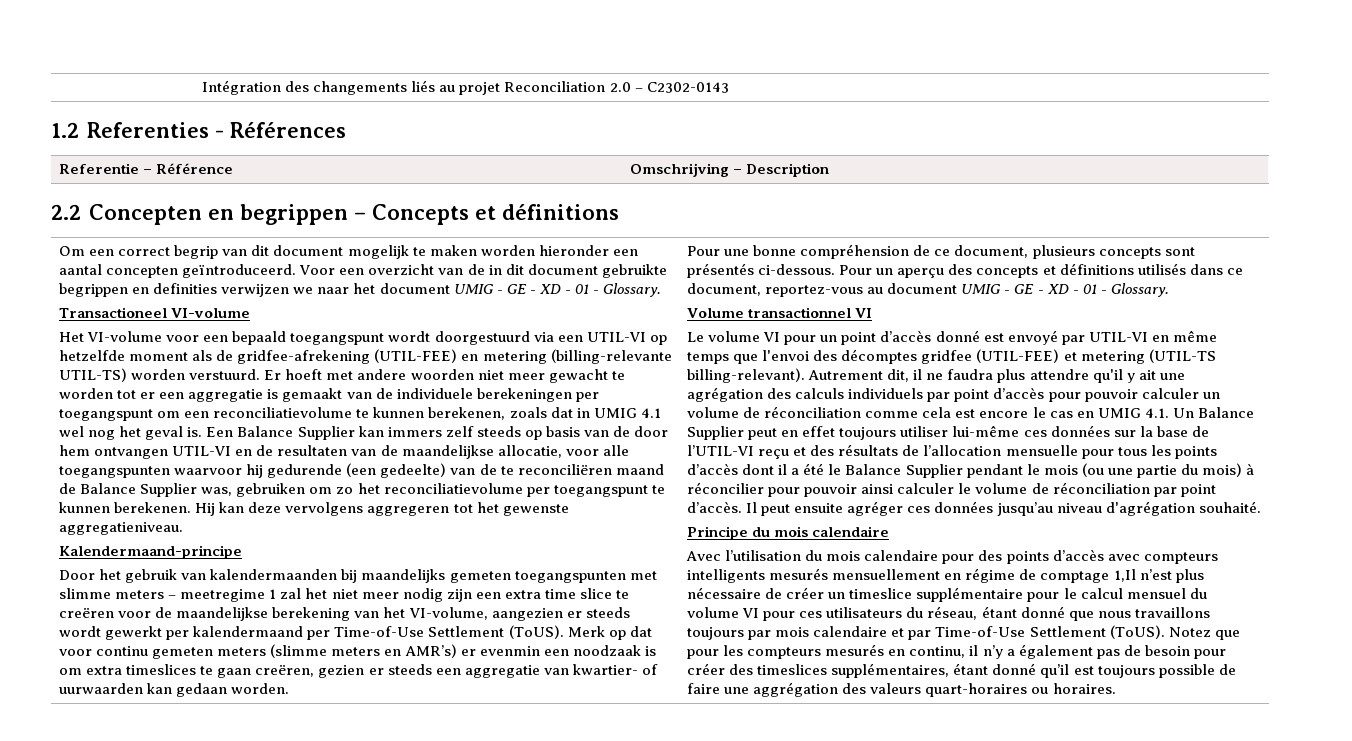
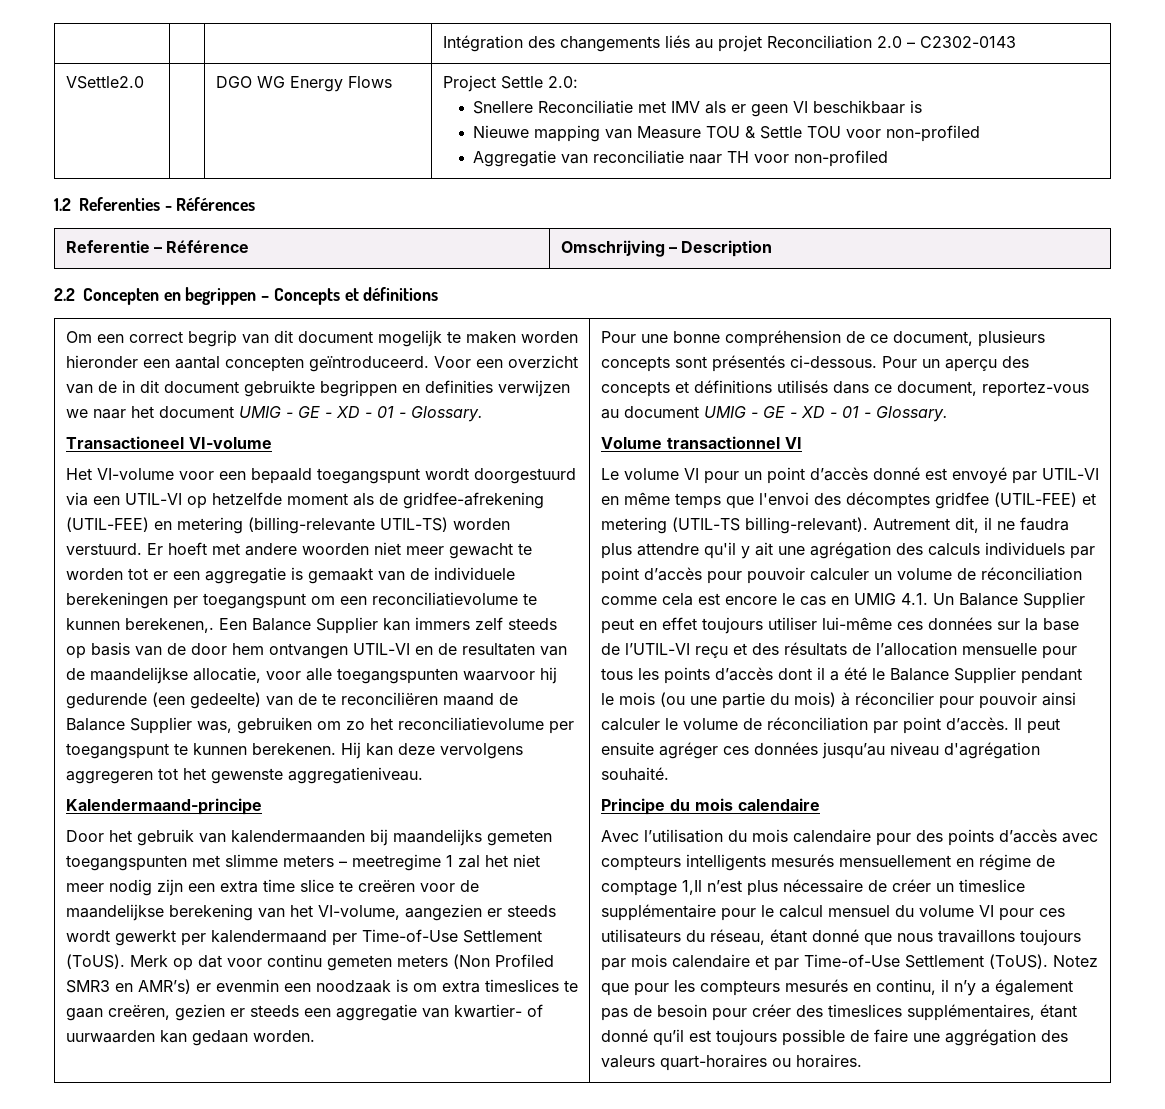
+ VSettle2.0 | | DGO WG Energy Flows | Project Settle 2.0:
+ Snellere Reconciliatie met IMV als er geen VI beschikbaar is
+ Nieuwe mapping van Measure TOU & Settle TOU voor non-profiled
+ Aggregatie van reconciliatie naar TH voor non-profiled
- Er hoeft met andere woorden niet meer gewacht te worden tot er een aggregatie is gemaakt van de individuele berekeningen per toegangspunt om een reconciliatievolume te kunnen berekenen, zoals dat in UMIG 4.1 wel nog het geval is.
+ Er hoeft met andere woorden niet meer gewacht te worden tot er een aggregatie is gemaakt van de individuele berekeningen per toegangspunt om een reconciliatievolume te kunnen berekenen,.
- Merk op dat voor continu gemeten meters (slimme meters en AMR’s) er evenmin een noodzaak is om extra timeslices te gaan creëren, gezien er steeds een aggregatie van kwartier- of uurwaarden kan gedaan worden.
+ Merk op dat voor continu gemeten meters (Non Profiled SMR3 en AMR’s) er evenmin een noodzaak is om extra timeslices te gaan creëren, gezien er steeds een aggregatie van kwartier- of uurwaarden kan gedaan worden.

